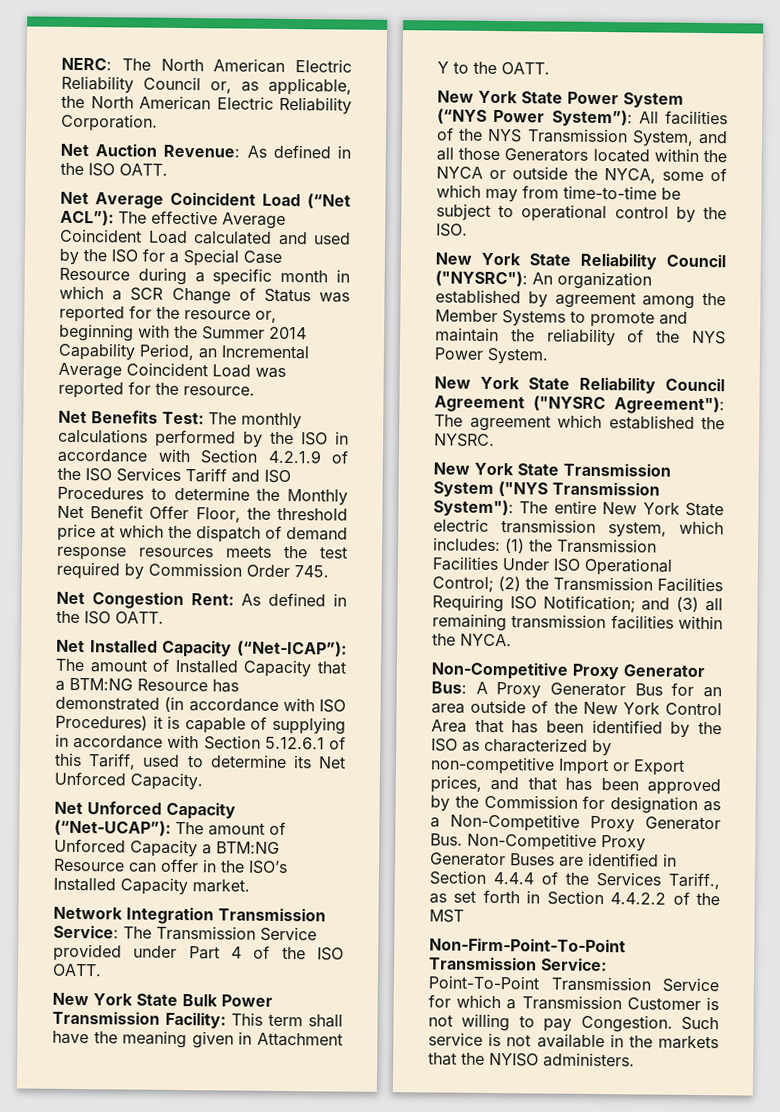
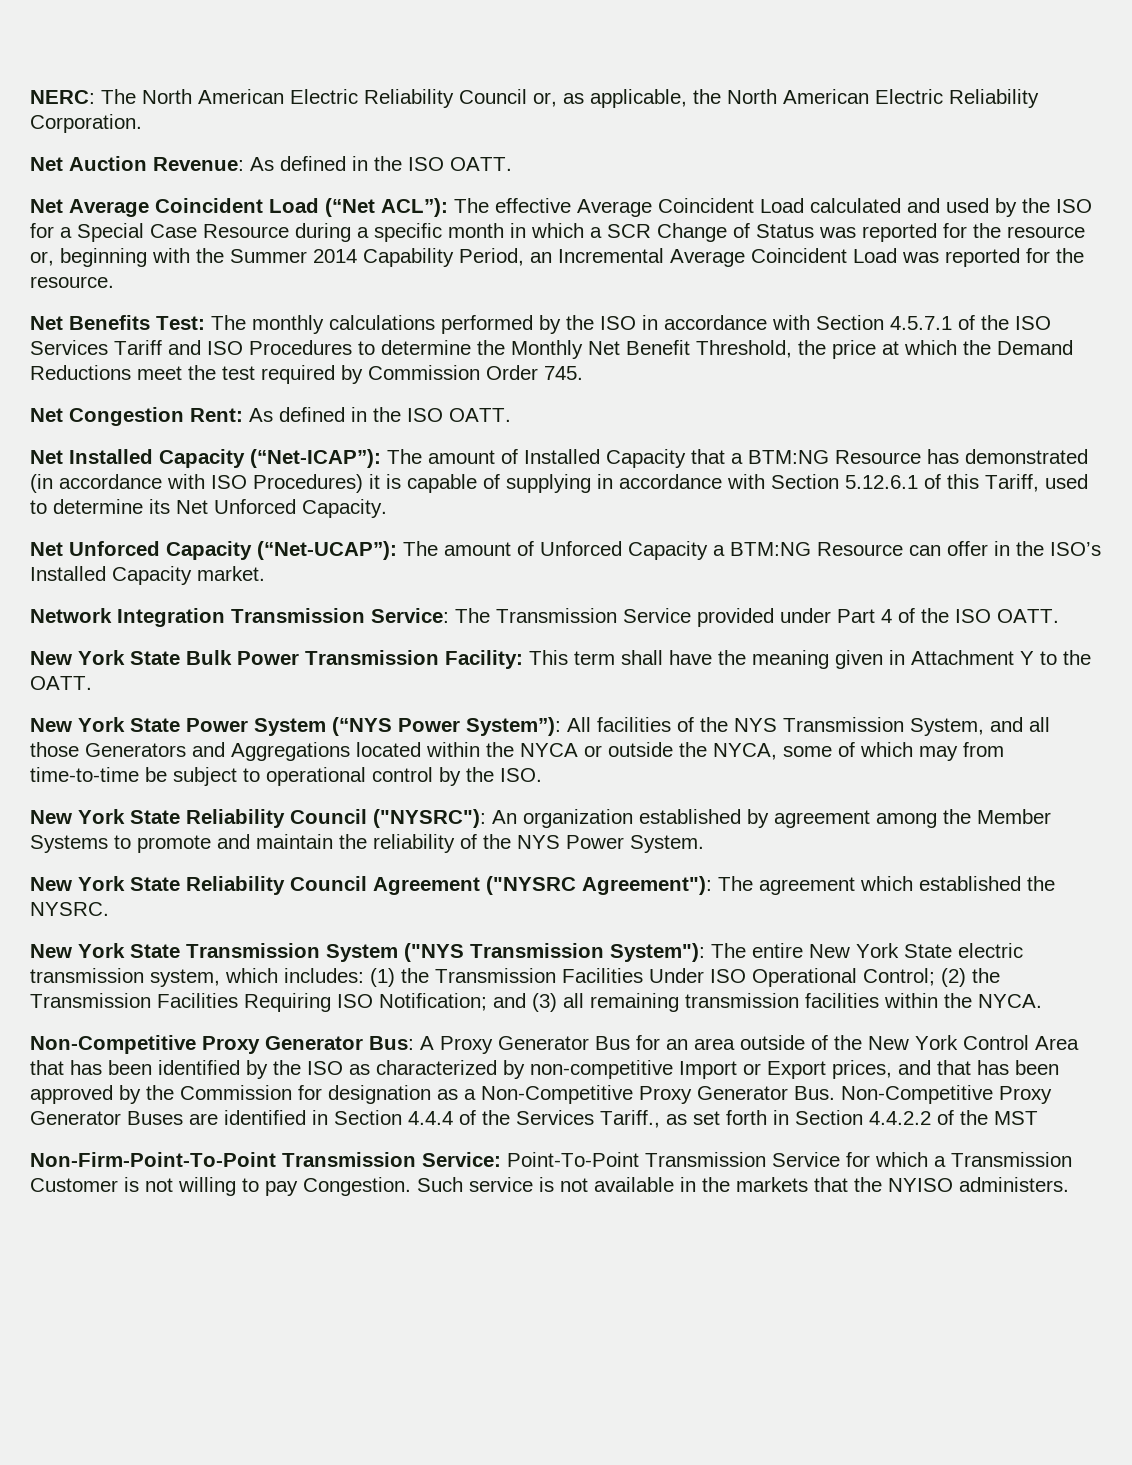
- Net Benefits Test: The monthly calculations performed by the ISO in accordance with Section 4.2.1.9 of the ISO Services Tariff and ISO Procedures to determine the Monthly Net Benefit Offer Floor, the threshold price at which the dispatch of demand response resources meets the test required by Commission Order 745.
+ Net Benefits Test: The monthly calculations performed by the ISO in accordance with Section 4.5.7.1 of the ISO Services Tariff and ISO Procedures to determine the Monthly Net Benefit Threshold, the price at which the Demand Reductions meet the test required by Commission Order 745.
- New York State Power System (“NYS Power System”): All facilities of the NYS Transmission System, and all those Generators located within the NYCA or outside the NYCA, some of which may from time-to-time be subject to operational control by the ISO.
+ New York State Power System (“NYS Power System”): All facilities of the NYS Transmission System, and all those Generators and Aggregations located within the NYCA or outside the NYCA, some of which may from time-to-time be subject to operational control by the ISO.

